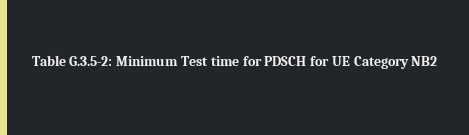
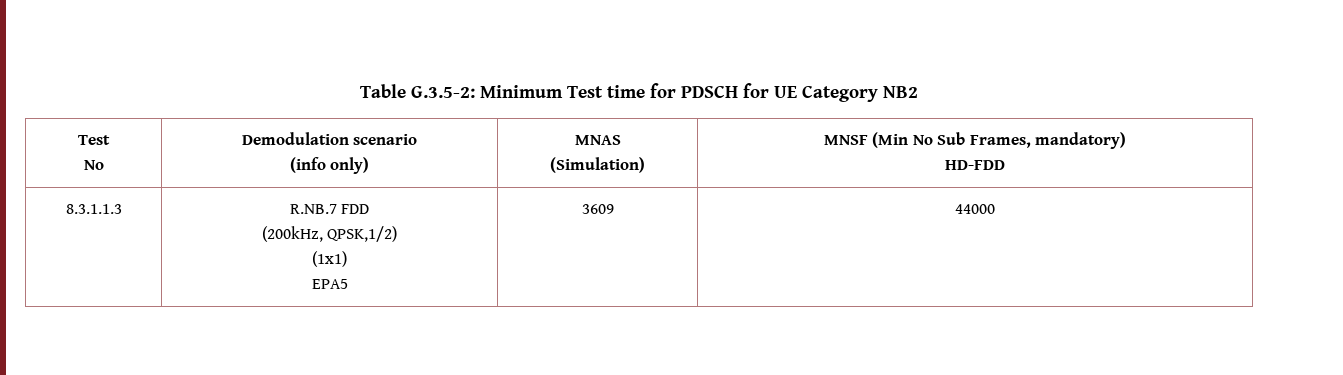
  Table G.3.5-2: Minimum Test time for PDSCH for UE Category NB2
+ Test
+ No | Demodulation scenario
+ (info only) | MNAS
+ (Simulation) | MNSF (Min No Sub Frames, mandatory)
+ HD-FDD
+ 8.3.1.1.3 | R.NB.7 FDD
+ (200kHz, QPSK,1/2)
+ (1x1)
+ EPA5 | 3609 | 44000

